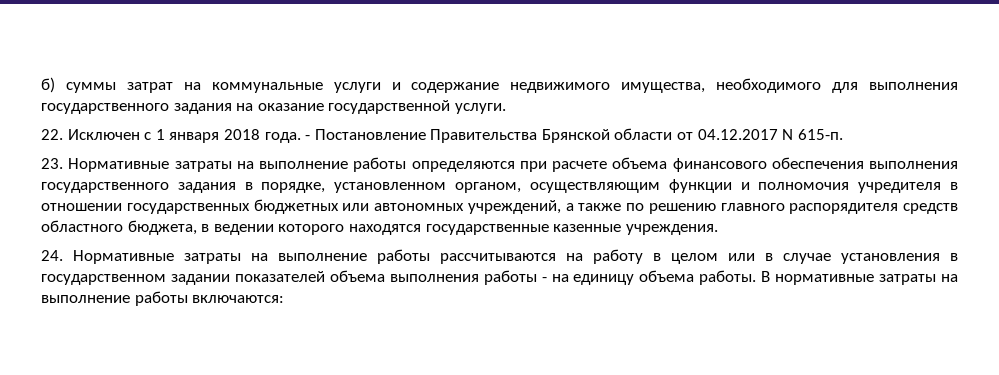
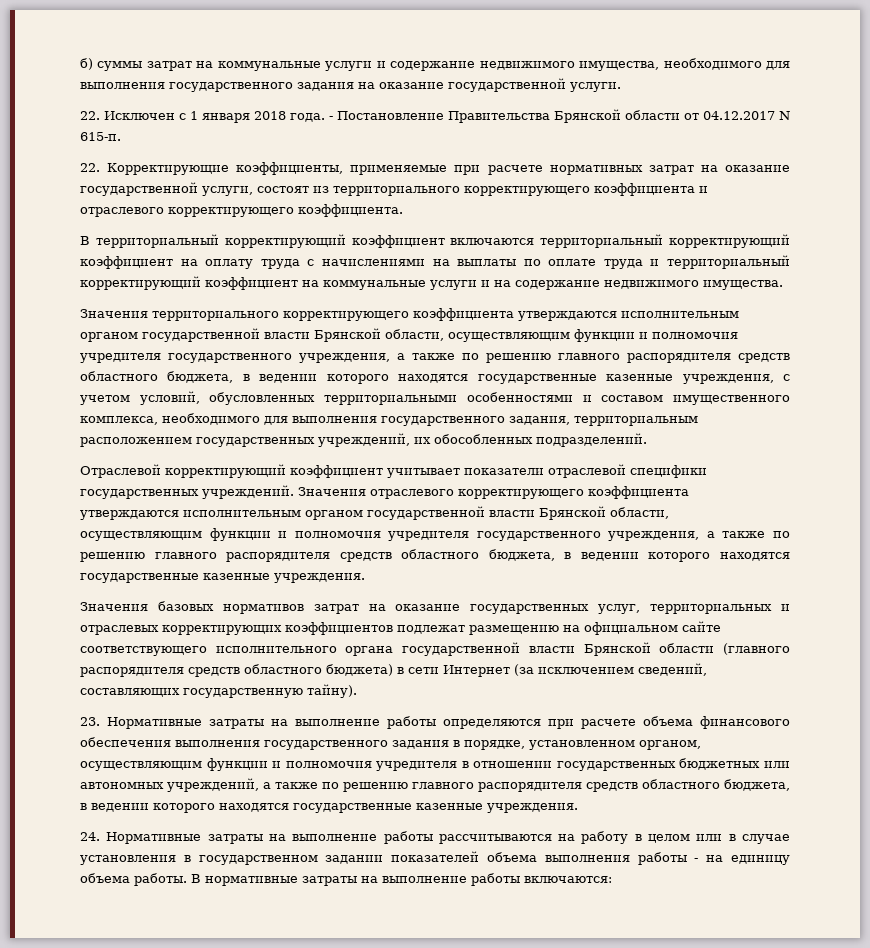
+ 22. Корректирующие коэффициенты, применяемые при расчете нормативных затрат на оказание государственной услуги, состоят из территориального корректирующего коэффициента и отраслевого корректирующего коэффициента.
+ В территориальный корректирующий коэффициент включаются территориальный корректирующий коэффициент на оплату труда с начислениями на выплаты по оплате труда и территориальный корректирующий коэффициент на коммунальные услуги и на содержание недвижимого имущества.
+ Значения территориального корректирующего коэффициента утверждаются исполнительным органом государственной власти Брянской области, осуществляющим функции и полномочия учредителя государственного учреждения, а также по решению главного распорядителя средств областного бюджета, в ведении которого находятся государственные казенные учреждения, с учетом условий, обусловленных территориальными особенностями и составом имущественного комплекса, необходимого для выполнения государственного задания, территориальным расположением государственных учреждений, их обособленных подразделений.
+ Отраслевой корректирующий коэффициент учитывает показатели отраслевой специфики государственных учреждений. Значения отраслевого корректирующего коэффициента утверждаются исполнительным органом государственной власти Брянской области, осуществляющим функции и полномочия учредителя государственного учреждения, а также по решению главного распорядителя средств областного бюджета, в ведении которого находятся государственные казенные учреждения.
+ Значения базовых нормативов затрат на оказание государственных услуг, территориальных и отраслевых корректирующих коэффициентов подлежат размещению на официальном сайте соответствующего исполнительного органа государственной власти Брянской области (главного распорядителя средств областного бюджета) в сети Интернет (за исключением сведений, составляющих государственную тайну).

